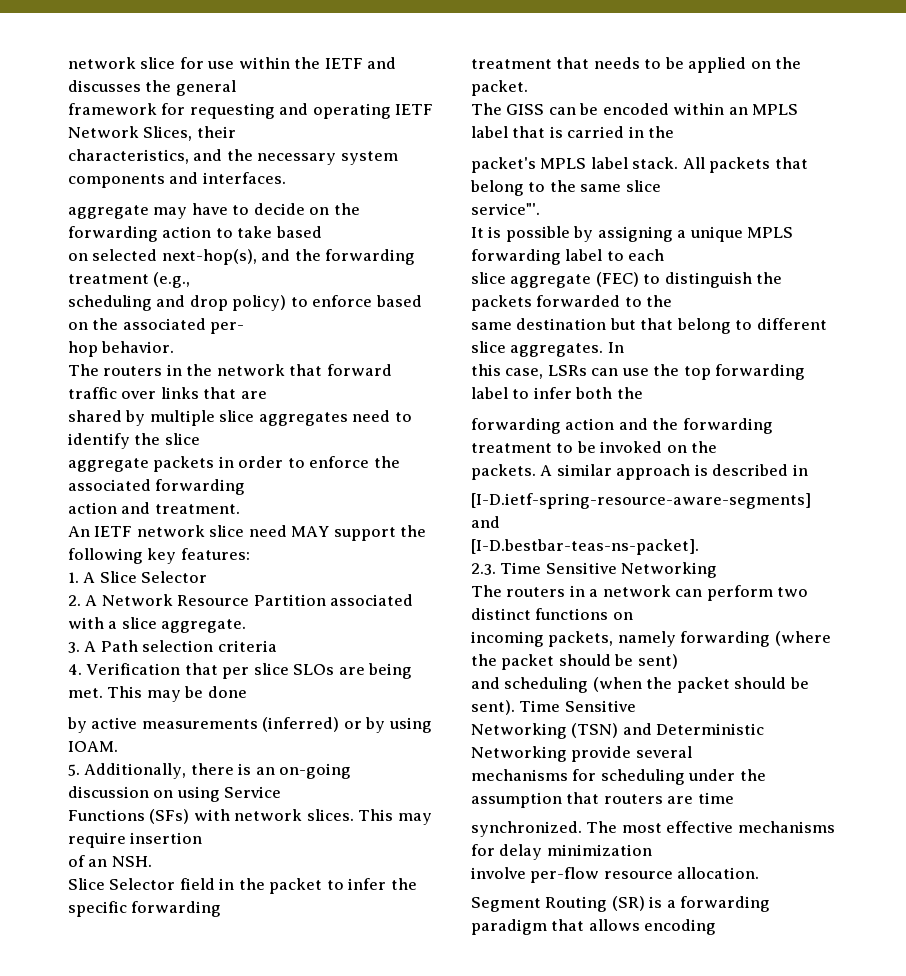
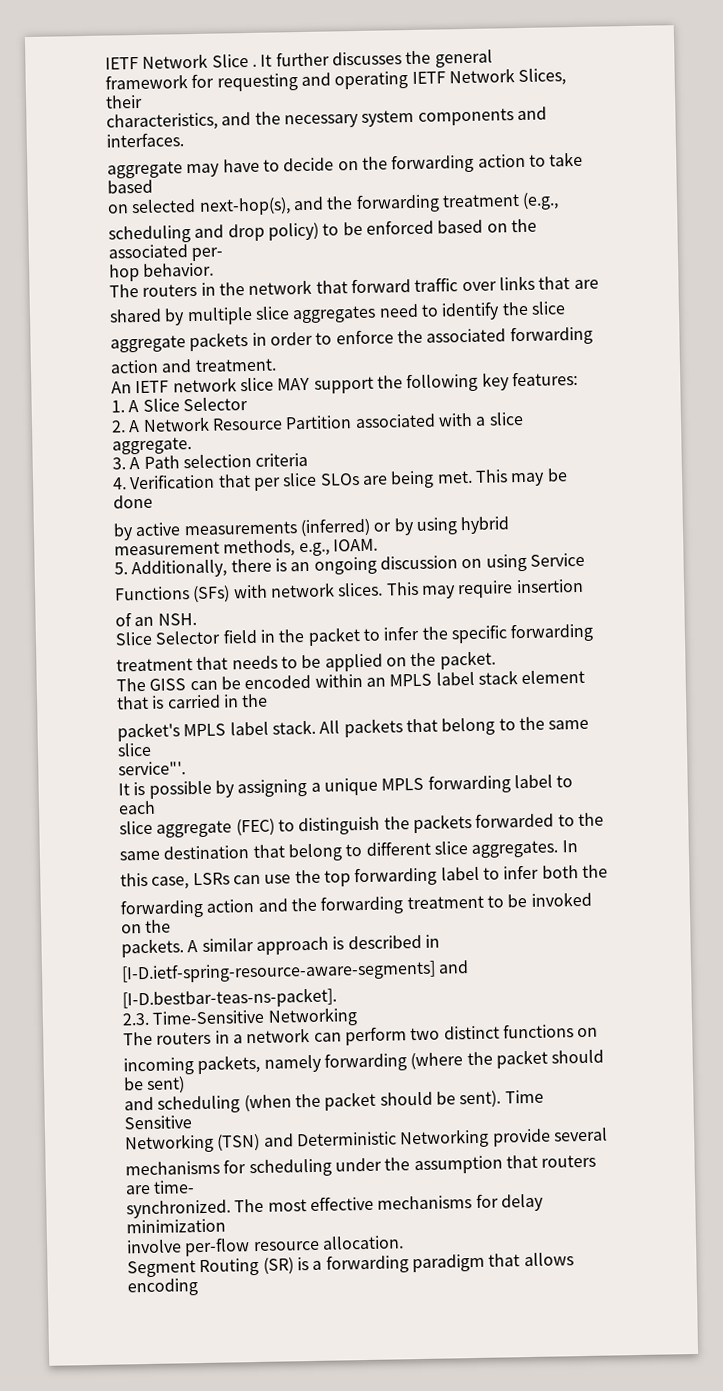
- network slice for use within the IETF and discusses the general
+ IETF Network Slice . It further discusses the general
- scheduling and drop policy) to enforce based on the associated per-
+ scheduling and drop policy) to be enforced based on the associated per-
- An IETF network slice need MAY support the following key features:
+ An IETF network slice MAY support the following key features:
- by active measurements (inferred) or by using IOAM.
+ by active measurements (inferred) or by using hybrid measurement methods, e.g., IOAM.
- 5. Additionally, there is an on-going discussion on using Service
+ 5. Additionally, there is an ongoing discussion on using Service
- The GISS can be encoded within an MPLS label that is carried in the
+ The GISS can be encoded within an MPLS label stack element that is carried in the
- same destination but that belong to different slice aggregates.
+ same destination that belong to different slice aggregates.
- 2.3. Time Sensitive Networking
+ 2.3. Time-Sensitive Networking
- mechanisms for scheduling under the assumption that routers are time
+ mechanisms for scheduling under the assumption that routers are time-

